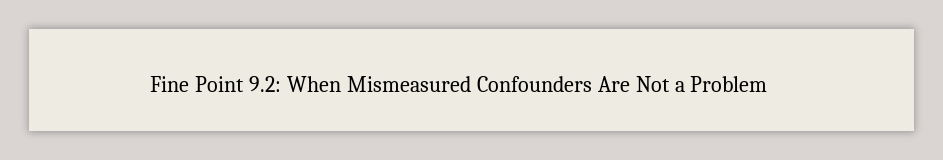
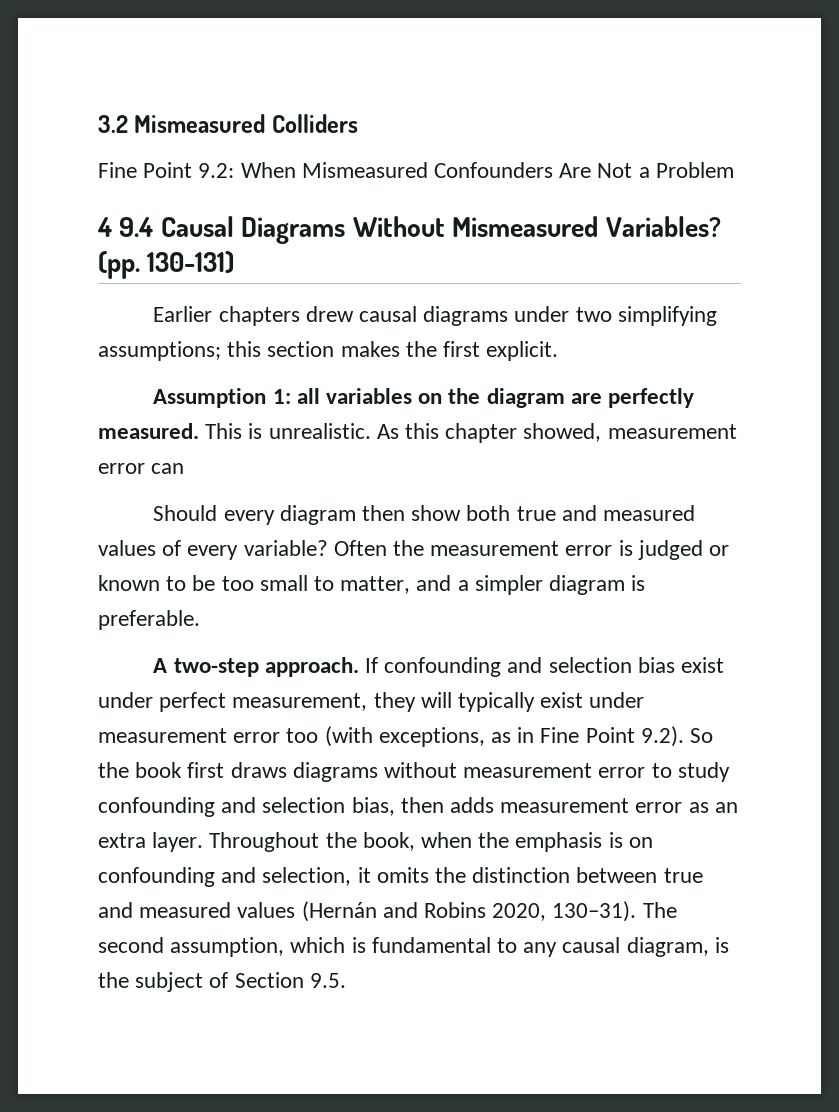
+ 3.2 Mismeasured Colliders
+ 4 9.4 Causal Diagrams Without Mismeasured Variables? (pp. 130-131)
+ Earlier chapters drew causal diagrams under two simplifying assumptions; this section makes the first explicit.
+ Assumption 1: all variables on the diagram are perfectly measured. This is unrealistic. As this chapter showed, measurement error can
+ Should every diagram then show both true and measured values of every variable? Often the measurement error is judged or known to be too small to matter, and a simpler diagram is preferable.
+ A two-step approach. If confounding and selection bias exist under perfect measurement, they will typically exist under measurement error too (with exceptions, as in Fine Point 9.2). So the book first draws diagrams without measurement error to study confounding and selection bias, then adds measurement error as an extra layer. Throughout the book, when the emphasis is on confounding and selection, it omits the distinction between true and measured values (Hernán and Robins 2020, 130–31). The second assumption, which is fundamental to any causal diagram, is the subject of Section 9.5.

